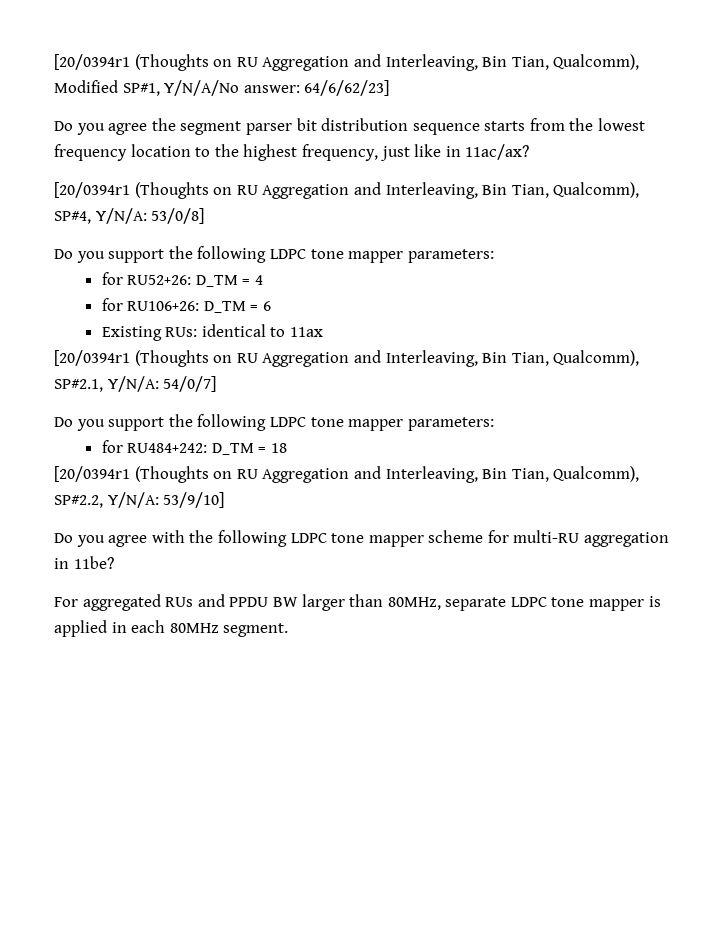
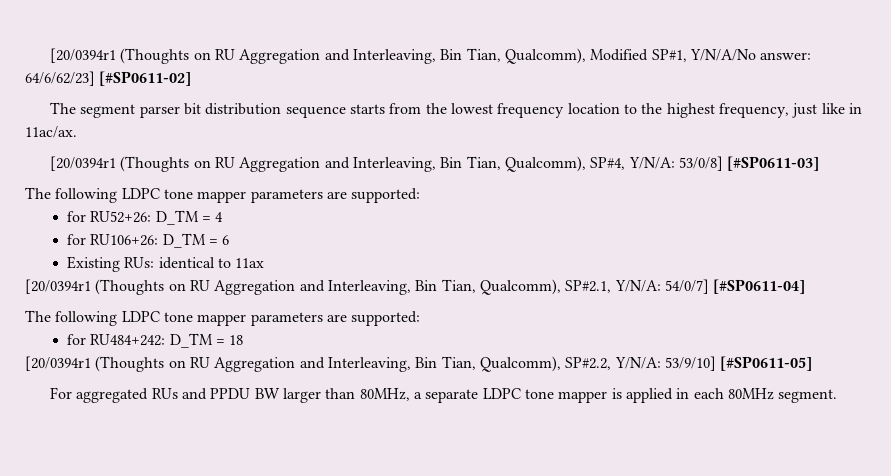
- [20/0394r1 (Thoughts on RU Aggregation and Interleaving, Bin Tian, Qualcomm), Modified SP#1, Y/N/A/No answer: 64/6/62/23]
- Do you agree the segment parser bit distribution sequence starts from the lowest frequency location to the highest frequency, just like in 11ac/ax?
+ [20/0394r1 (Thoughts on RU Aggregation and Interleaving, Bin Tian, Qualcomm), Modified SP#1, Y/N/A/No answer: 64/6/62/23] [#SP0611-02]
+ The segment parser bit distribution sequence starts from the lowest frequency location to the highest frequency, just like in 11ac/ax.
- [20/0394r1 (Thoughts on RU Aggregation and Interleaving, Bin Tian, Qualcomm), SP#4, Y/N/A: 53/0/8]
- Do you support the following LDPC tone mapper parameters:
+ [20/0394r1 (Thoughts on RU Aggregation and Interleaving, Bin Tian, Qualcomm), SP#4, Y/N/A: 53/0/8] [#SP0611-03]
+ The following LDPC tone mapper parameters are supported:
- [20/0394r1 (Thoughts on RU Aggregation and Interleaving, Bin Tian, Qualcomm), SP#2.1, Y/N/A: 54/0/7]
- Do you support the following LDPC tone mapper parameters:
+ [20/0394r1 (Thoughts on RU Aggregation and Interleaving, Bin Tian, Qualcomm), SP#2.1, Y/N/A: 54/0/7] [#SP0611-04]
+ The following LDPC tone mapper parameters are supported:
- [20/0394r1 (Thoughts on RU Aggregation and Interleaving, Bin Tian, Qualcomm), SP#2.2, Y/N/A: 53/9/10]
- Do you agree with the following LDPC tone mapper scheme for multi-RU aggregation in 11be?
+ [20/0394r1 (Thoughts on RU Aggregation and Interleaving, Bin Tian, Qualcomm), SP#2.2, Y/N/A: 53/9/10] [#SP0611-05]
- For aggregated RUs and PPDU BW larger than 80MHz, separate LDPC tone mapper is applied in each 80MHz segment.
+ For aggregated RUs and PPDU BW larger than 80MHz, a separate LDPC tone mapper is applied in each 80MHz segment.

